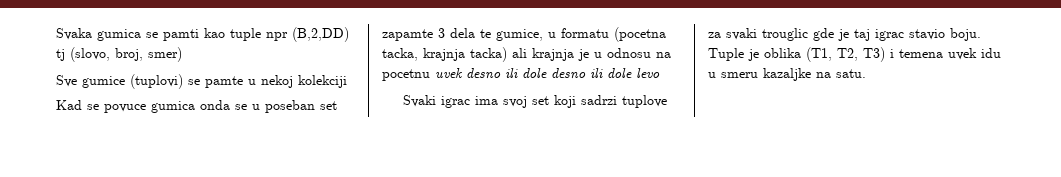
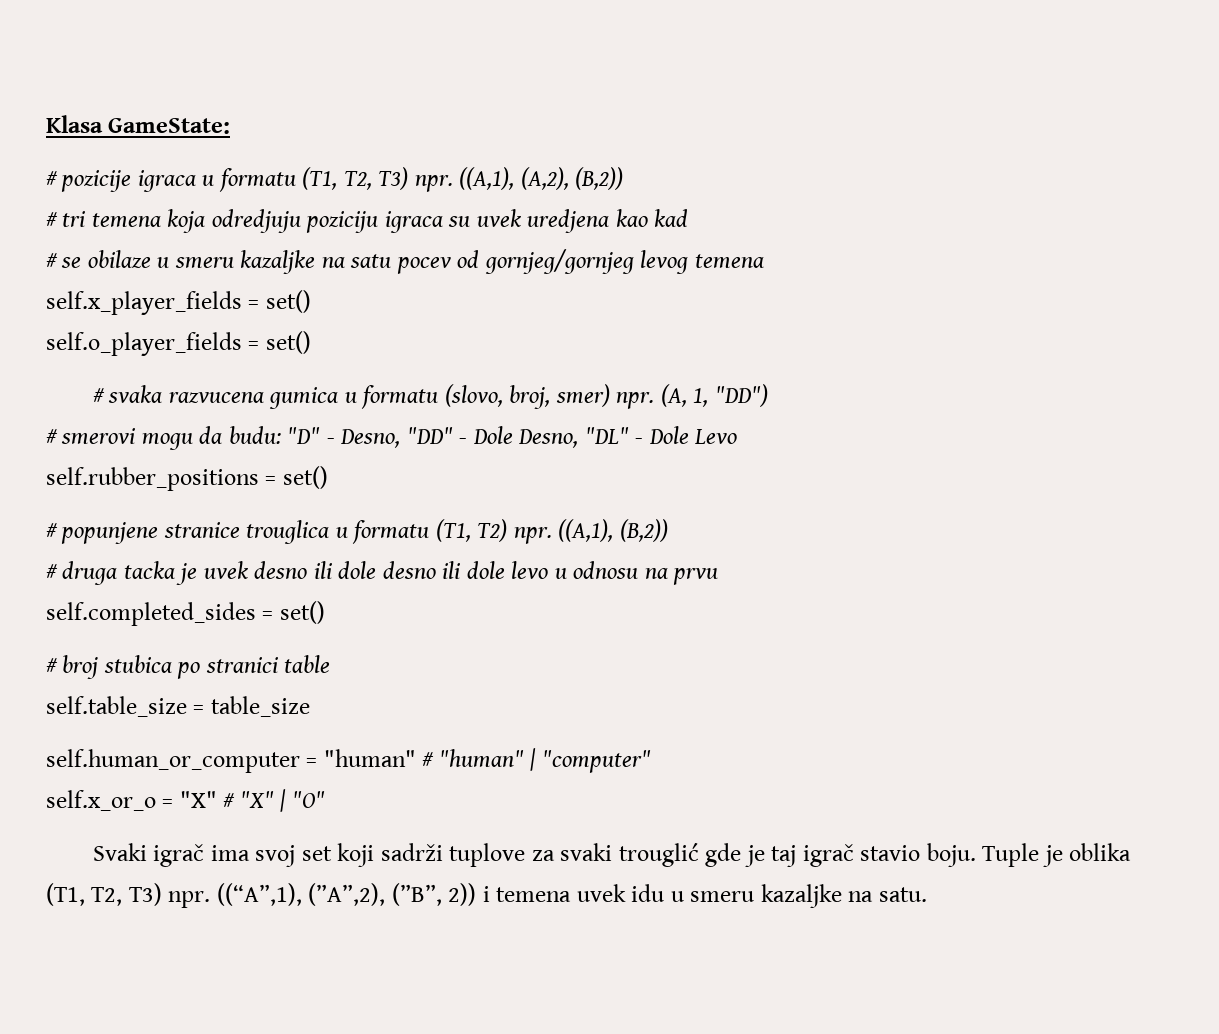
- Svaka gumica se pamti kao tuple npr (B,2,DD) tj (slovo, broj, smer)
- Sve gumice (tuplovi) se pamte u nekoj kolekciji
- Kad se povuce gumica onda se u poseban set zapamte 3 dela te gumice, u formatu (pocetna tacka, krajnja tacka) ali krajnja je u odnosu na pocetnu uvek desno ili dole desno ili dole levo
+ Klasa GameState:
+ # pozicije igraca u formatu (T1, T2, T3) npr. ((A,1), (A,2), (B,2))
+ # tri temena koja odredjuju poziciju igraca su uvek uredjena kao kad
+ # se obilaze u smeru kazaljke na satu pocev od gornjeg/gornjeg levog temena
+ self.x_player_fields = set()
+ self.o_player_fields = set()
+ # svaka razvucena gumica u formatu (slovo, broj, smer) npr. (A, 1, "DD")
+ # smerovi mogu da budu: "D" - Desno, "DD" - Dole Desno, "DL" - Dole Levo
+ self.rubber_positions = set()
+ # popunjene stranice trouglica u formatu (T1, T2) npr. ((A,1), (B,2))
+ # druga tacka je uvek desno ili dole desno ili dole levo u odnosu na prvu
+ self.completed_sides = set()
+ # broj stubica po stranici table
+ self.table_size = table_size
+ self.human_or_computer = "human" # "human" | "computer"
+ self.x_or_o = "X" # "X" | "O"
- Svaki igrac ima svoj set koji sadrzi tuplove za svaki trouglic gde je taj igrac stavio boju.
+ Svaki igrač ima svoj set koji sadrži tuplove za svaki trouglić gde je taj igrač stavio boju.
- Tuple je oblika (T1, T2, T3) i temena uvek idu u smeru kazaljke na satu.
+ Tuple je oblika (T1, T2, T3) npr. ((“A”,1), (”A”,2), (”B”, 2)) i temena uvek idu u smeru kazaljke na satu.

